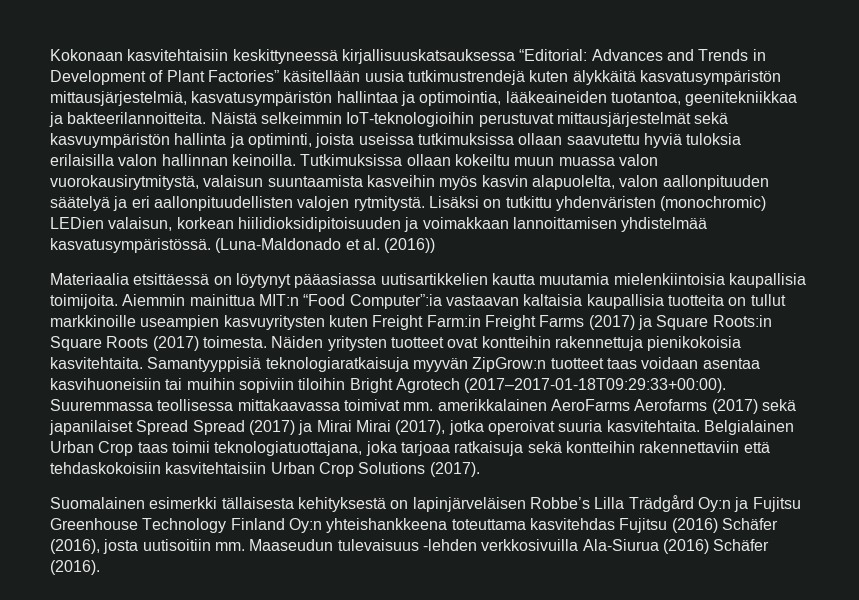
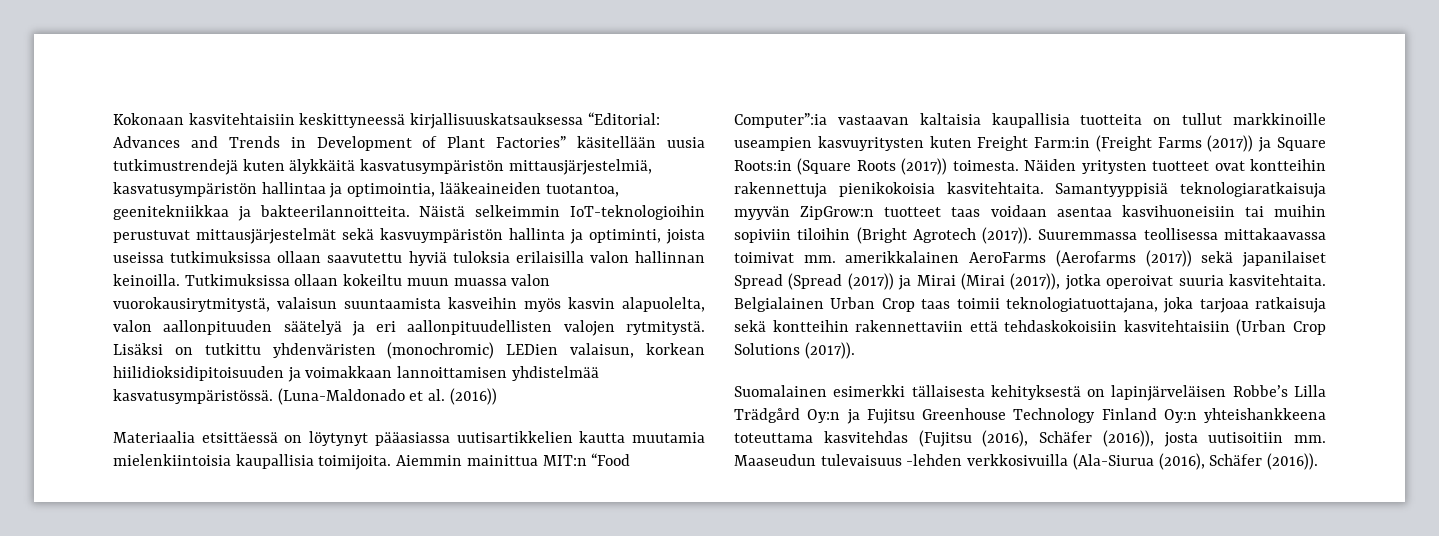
- Aiemmin mainittua MIT:n “Food Computer”:ia vastaavan kaltaisia kaupallisia tuotteita on tullut markkinoille useampien kasvuyritysten kuten Freight Farm:in Freight Farms (2017) ja Square Roots:in Square Roots (2017) toimesta.
+ Aiemmin mainittua MIT:n “Food Computer”:ia vastaavan kaltaisia kaupallisia tuotteita on tullut markkinoille useampien kasvuyritysten kuten Freight Farm:in (Freight Farms (2017)) ja Square Roots:in (Square Roots (2017)) toimesta.
- Samantyyppisiä teknologiaratkaisuja myyvän ZipGrow:n tuotteet taas voidaan asentaa kasvihuoneisiin tai muihin sopiviin tiloihin Bright Agrotech (2017–2017-01-18T09:29:33+00:00).
+ Samantyyppisiä teknologiaratkaisuja myyvän ZipGrow:n tuotteet taas voidaan asentaa kasvihuoneisiin tai muihin sopiviin tiloihin (Bright Agrotech (2017)).
- Suuremmassa teollisessa mittakaavassa toimivat mm. amerikkalainen AeroFarms Aerofarms (2017) sekä japanilaiset Spread Spread (2017) ja Mirai Mirai (2017), jotka operoivat suuria kasvitehtaita.
+ Suuremmassa teollisessa mittakaavassa toimivat mm. amerikkalainen AeroFarms (Aerofarms (2017)) sekä japanilaiset Spread (Spread (2017)) ja Mirai (Mirai (2017)), jotka operoivat suuria kasvitehtaita.
- Belgialainen Urban Crop taas toimii teknologiatuottajana, joka tarjoaa ratkaisuja sekä kontteihin rakennettaviin että tehdaskokoisiin kasvitehtaisiin Urban Crop Solutions (2017).
+ Belgialainen Urban Crop taas toimii teknologiatuottajana, joka tarjoaa ratkaisuja sekä kontteihin rakennettaviin että tehdaskokoisiin kasvitehtaisiin (Urban Crop Solutions (2017)).
- Suomalainen esimerkki tällaisesta kehityksestä on lapinjärveläisen Robbe’s Lilla Trädgård Oy:n ja Fujitsu Greenhouse Technology Finland Oy:n yhteishankkeena toteuttama kasvitehdas Fujitsu (2016) Schäfer (2016), josta uutisoitiin mm.
+ Suomalainen esimerkki tällaisesta kehityksestä on lapinjärveläisen Robbe’s Lilla Trädgård Oy:n ja Fujitsu Greenhouse Technology Finland Oy:n yhteishankkeena toteuttama kasvitehdas (Fujitsu (2016), Schäfer (2016)), josta uutisoitiin mm.
- Maaseudun tulevaisuus -lehden verkkosivuilla Ala-Siurua (2016) Schäfer (2016).
+ Maaseudun tulevaisuus -lehden verkkosivuilla (Ala-Siurua (2016), Schäfer (2016)).

